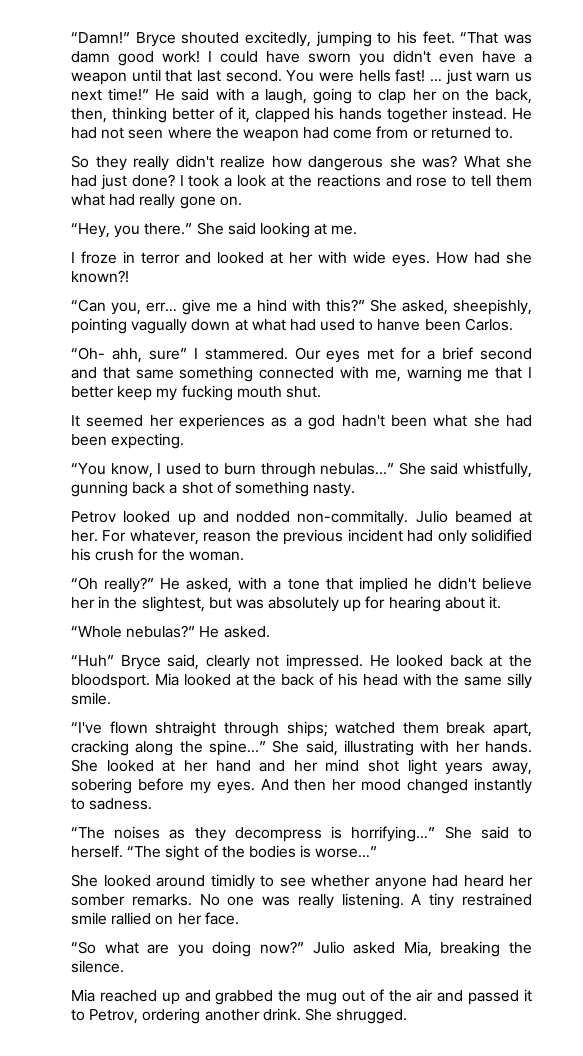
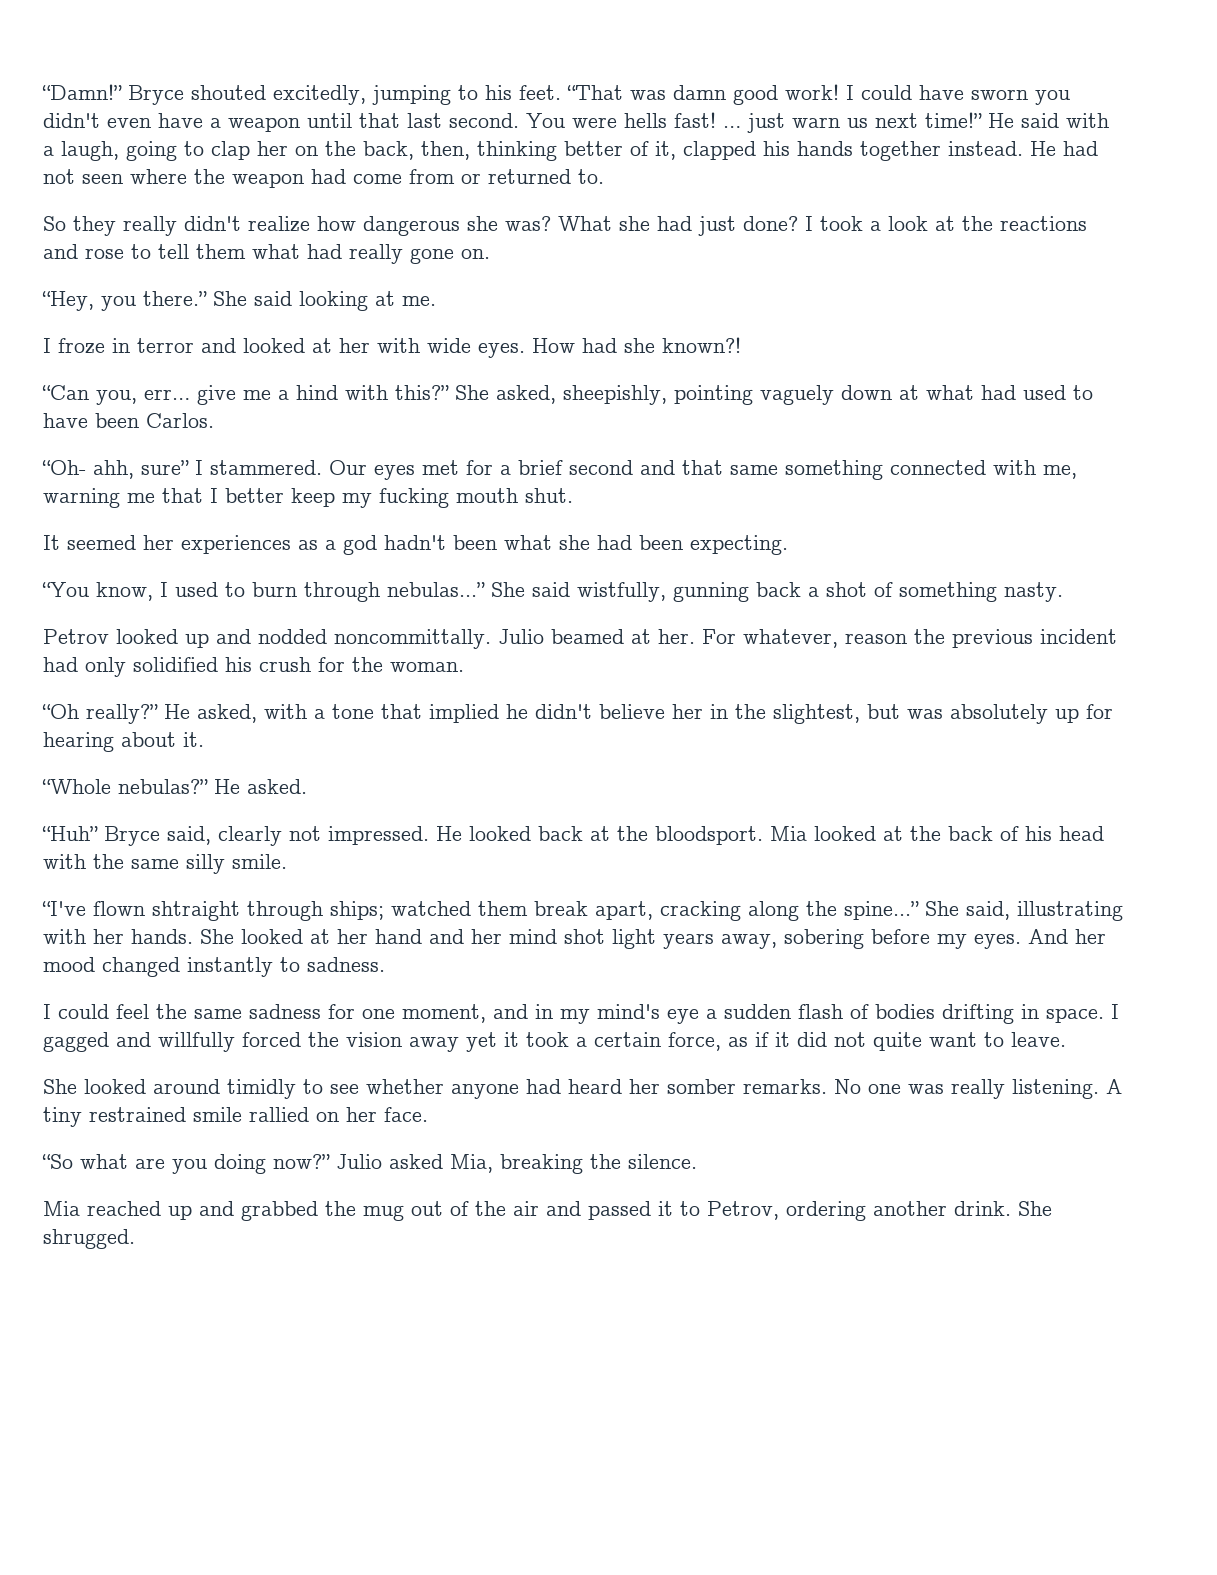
- She asked, sheepishly, pointing vagually down at what had used to hanve been Carlos.
+ She asked, sheepishly, pointing vaguely down at what had used to have been Carlos.
- She said whistfully, gunning back a shot of something nasty.
+ She said wistfully, gunning back a shot of something nasty.
- Petrov looked up and nodded non-commitally.
+ Petrov looked up and nodded noncommittally.
- And then her mood changed instantly to sadness.
+ And her mood changed instantly to sadness.
- “The noises as they decompress is horrifying…” She said to herself. “The sight of the bodies is worse…”
+ I could feel the same sadness for one moment, and in my mind's eye a sudden flash of bodies drifting in space. I gagged and willfully forced the vision away yet it took a certain force, as if it did not quite want to leave.

